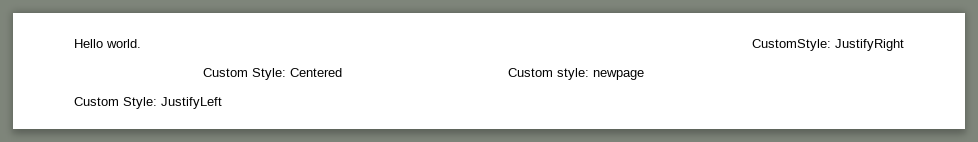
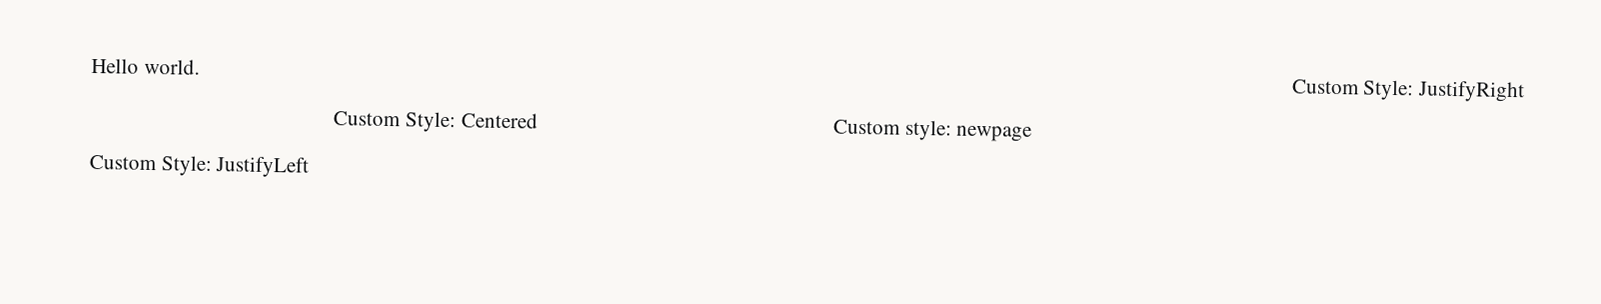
- CustomStyle: JustifyRight
+ Custom Style: JustifyRight

